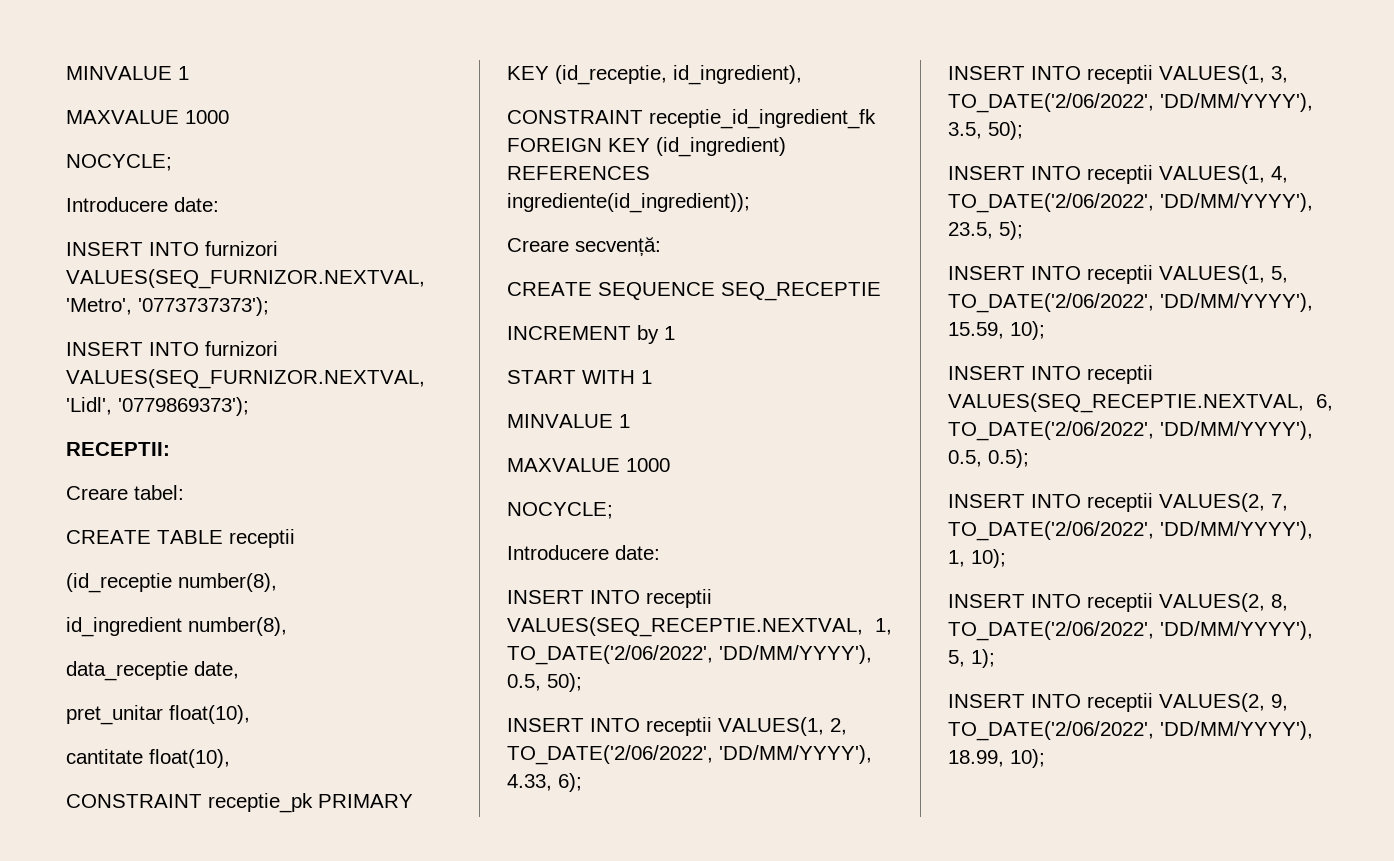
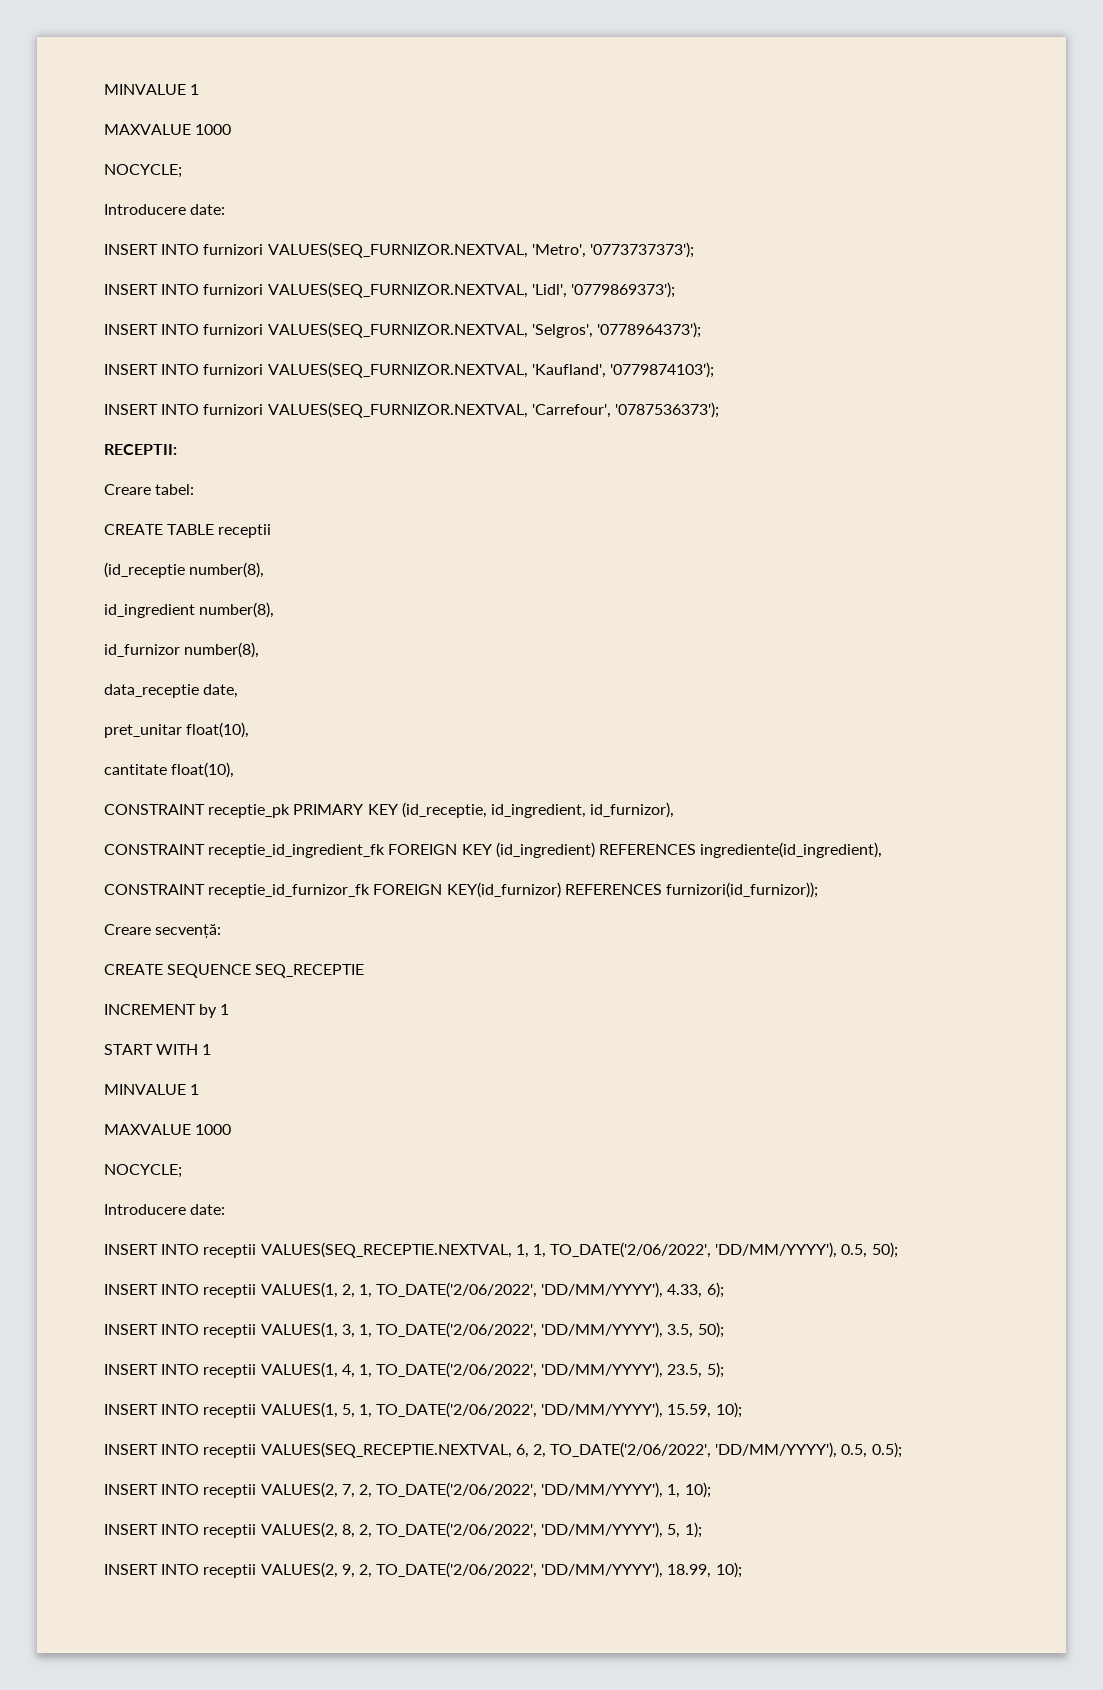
+ INSERT INTO furnizori VALUES(SEQ_FURNIZOR.NEXTVAL, 'Selgros', '0778964373');
+ INSERT INTO furnizori VALUES(SEQ_FURNIZOR.NEXTVAL, 'Kaufland', '0779874103');
+ INSERT INTO furnizori VALUES(SEQ_FURNIZOR.NEXTVAL, 'Carrefour', '0787536373');
+ id_furnizor number(8),
- CONSTRAINT receptie_pk PRIMARY KEY (id_receptie, id_ingredient),
+ CONSTRAINT receptie_pk PRIMARY KEY (id_receptie, id_ingredient, id_furnizor),
- CONSTRAINT receptie_id_ingredient_fk FOREIGN KEY (id_ingredient) REFERENCES ingrediente(id_ingredient));
+ CONSTRAINT receptie_id_ingredient_fk FOREIGN KEY (id_ingredient) REFERENCES ingrediente(id_ingredient),
+ CONSTRAINT receptie_id_furnizor_fk FOREIGN KEY(id_furnizor) REFERENCES furnizori(id_furnizor));
- INSERT INTO receptii VALUES(SEQ_RECEPTIE.NEXTVAL, 1, TO_DATE('2/06/2022', 'DD/MM/YYYY'), 0.5, 50);
+ INSERT INTO receptii VALUES(SEQ_RECEPTIE.NEXTVAL, 1, 1, TO_DATE('2/06/2022', 'DD/MM/YYYY'), 0.5, 50);
- INSERT INTO receptii VALUES(1, 2, TO_DATE('2/06/2022', 'DD/MM/YYYY'), 4.33, 6);
+ INSERT INTO receptii VALUES(1, 2, 1, TO_DATE('2/06/2022', 'DD/MM/YYYY'), 4.33, 6);
- INSERT INTO receptii VALUES(1, 3, TO_DATE('2/06/2022', 'DD/MM/YYYY'), 3.5, 50);
+ INSERT INTO receptii VALUES(1, 3, 1, TO_DATE('2/06/2022', 'DD/MM/YYYY'), 3.5, 50);
- INSERT INTO receptii VALUES(1, 4, TO_DATE('2/06/2022', 'DD/MM/YYYY'), 23.5, 5);
+ INSERT INTO receptii VALUES(1, 4, 1, TO_DATE('2/06/2022', 'DD/MM/YYYY'), 23.5, 5);
- INSERT INTO receptii VALUES(1, 5, TO_DATE('2/06/2022', 'DD/MM/YYYY'), 15.59, 10);
+ INSERT INTO receptii VALUES(1, 5, 1, TO_DATE('2/06/2022', 'DD/MM/YYYY'), 15.59, 10);
- INSERT INTO receptii VALUES(SEQ_RECEPTIE.NEXTVAL, 6, TO_DATE('2/06/2022', 'DD/MM/YYYY'), 0.5, 0.5);
+ INSERT INTO receptii VALUES(SEQ_RECEPTIE.NEXTVAL, 6, 2, TO_DATE('2/06/2022', 'DD/MM/YYYY'), 0.5, 0.5);
- INSERT INTO receptii VALUES(2, 7, TO_DATE('2/06/2022', 'DD/MM/YYYY'), 1, 10);
+ INSERT INTO receptii VALUES(2, 7, 2, TO_DATE('2/06/2022', 'DD/MM/YYYY'), 1, 10);
- INSERT INTO receptii VALUES(2, 8, TO_DATE('2/06/2022', 'DD/MM/YYYY'), 5, 1);
+ INSERT INTO receptii VALUES(2, 8, 2, TO_DATE('2/06/2022', 'DD/MM/YYYY'), 5, 1);
- INSERT INTO receptii VALUES(2, 9, TO_DATE('2/06/2022', 'DD/MM/YYYY'), 18.99, 10);
+ INSERT INTO receptii VALUES(2, 9, 2, TO_DATE('2/06/2022', 'DD/MM/YYYY'), 18.99, 10);

